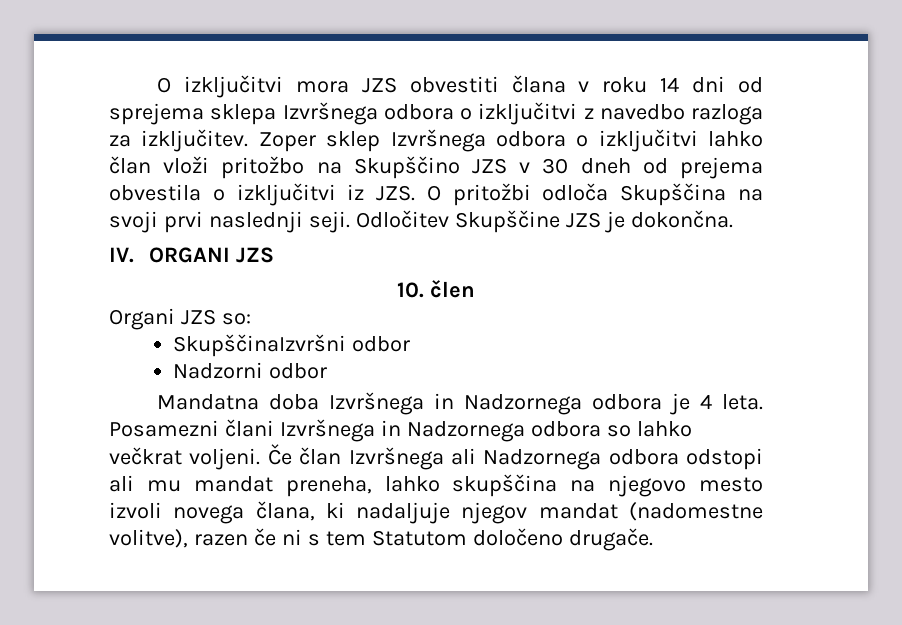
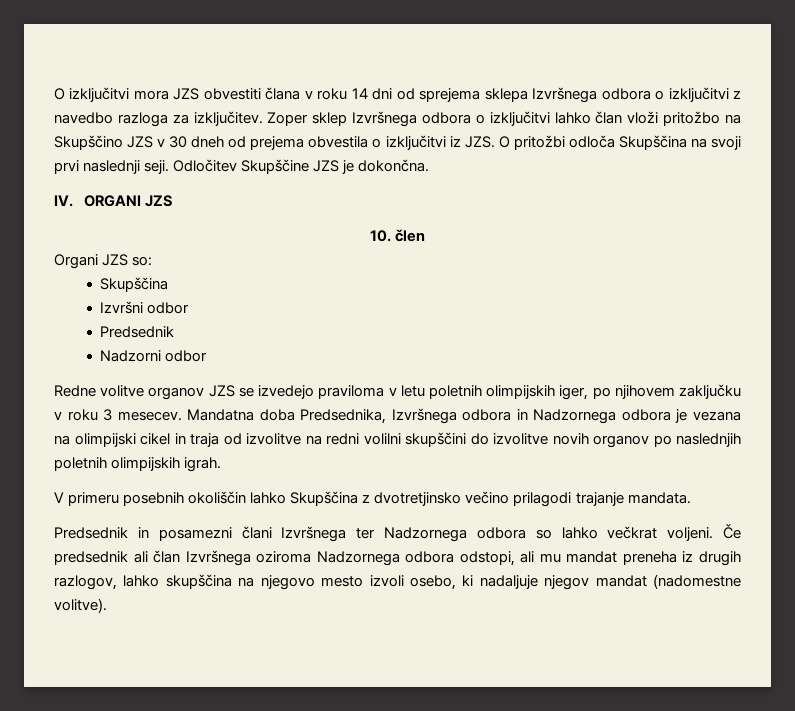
  Organi JZS so:
- SkupščinaIzvršni odbor
+ Skupščina
+ Izvršni odbor
+ Predsednik
- Mandatna doba Izvršnega in Nadzornega odbora je 4 leta. Posamezni člani Izvršnega in Nadzornega odbora so lahko večkrat voljeni.
+ Redne volitve organov JZS se izvedejo praviloma v letu poletnih olimpijskih iger, po njihovem zaključku v roku 3 mesecev. Mandatna doba Predsednika, Izvršnega odbora in Nadzornega odbora je vezana na olimpijski cikel in traja od izvolitve na redni volilni skupščini do izvolitve novih organov po naslednjih poletnih olimpijskih igrah.
+ V primeru posebnih okoliščin lahko Skupščina z dvotretjinsko večino prilagodi trajanje mandata.
+ Predsednik in posamezni člani Izvršnega ter Nadzornega odbora so lahko večkrat voljeni.
- Če član Izvršnega ali Nadzornega odbora odstopi ali mu mandat preneha, lahko skupščina na njegovo mesto izvoli novega člana, ki nadaljuje njegov mandat (nadomestne volitve), razen če ni s tem Statutom določeno drugače.
+ Če predsednik ali član Izvršnega oziroma Nadzornega odbora odstopi, ali mu mandat preneha iz drugih razlogov, lahko skupščina na njegovo mesto izvoli osebo, ki nadaljuje njegov mandat (nadomestne volitve).

